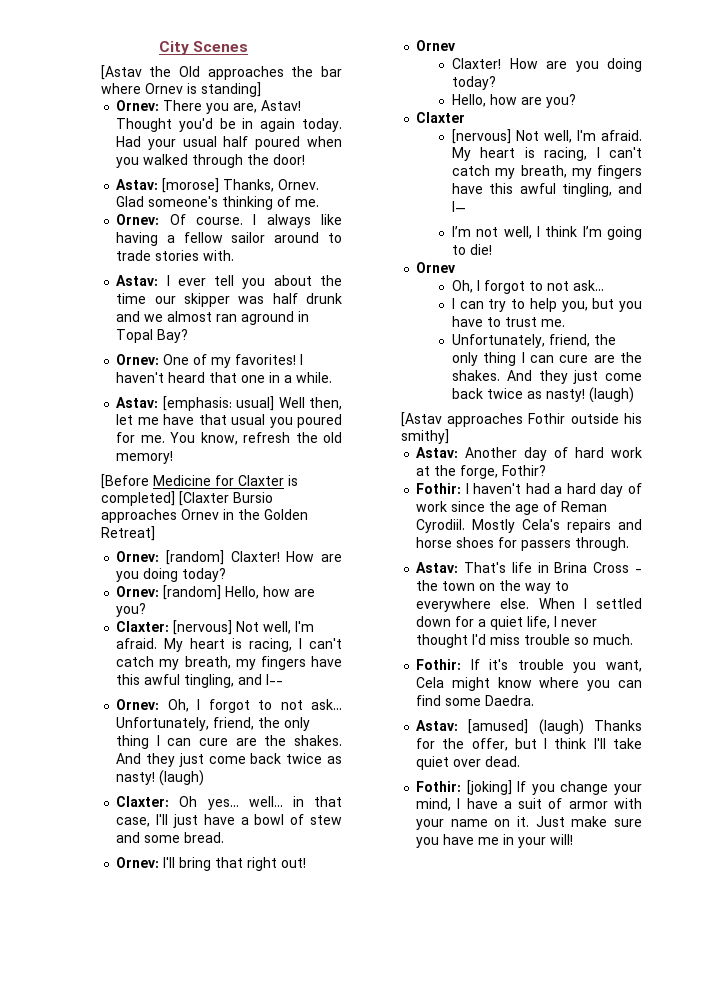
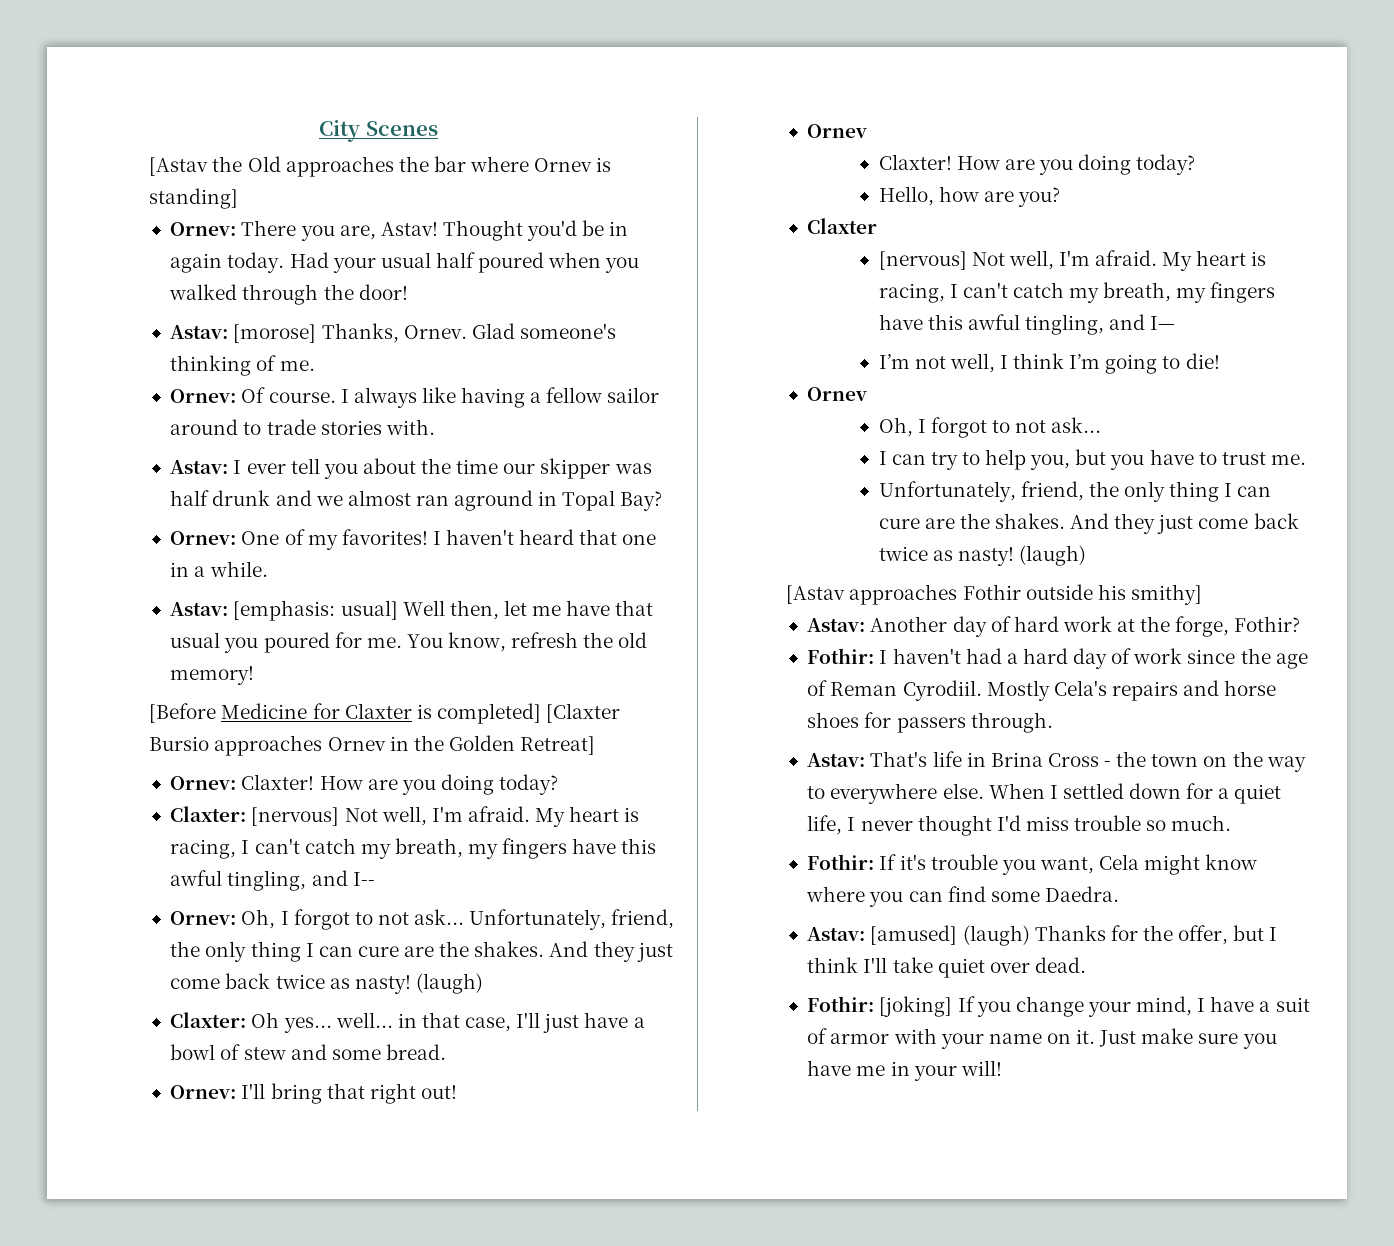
- Ornev: [random] Claxter! How are you doing today?
- Ornev: [random] Hello, how are you?
+ Ornev: Claxter! How are you doing today?

